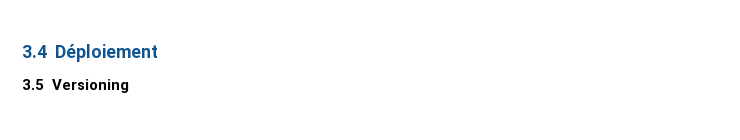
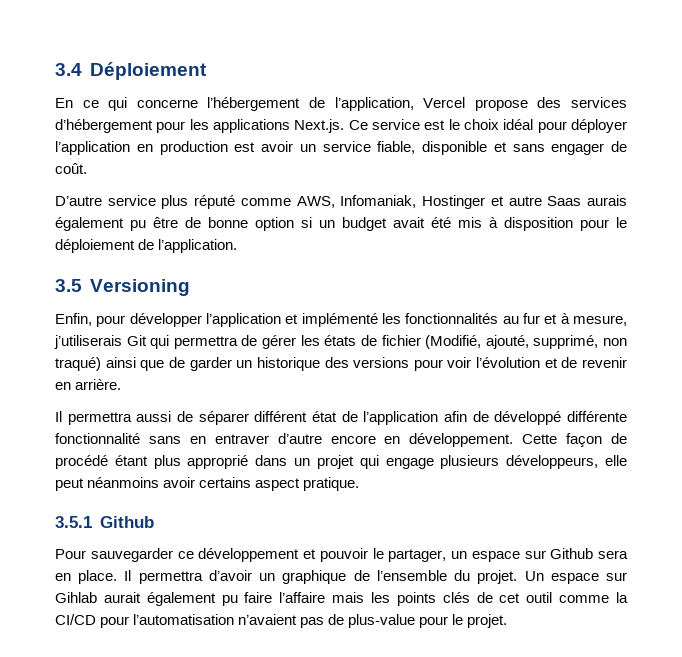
+ En ce qui concerne l’hébergement de l’application, Vercel propose des services d’hébergement pour les applications Next.js. Ce service est le choix idéal pour déployer l’application en production est avoir un service fiable, disponible et sans engager de coût.
+ D’autre service plus réputé comme AWS, Infomaniak, Hostinger et autre Saas aurais également pu être de bonne option si un budget avait été mis à disposition pour le déploiement de l’application.
  3.5 Versioning
+ Enfin, pour développer l’application et implémenté les fonctionnalités au fur et à mesure, j’utiliserais Git qui permettra de gérer les états de fichier (Modifié, ajouté, supprimé, non traqué) ainsi que de garder un historique des versions pour voir l’évolution et de revenir en arrière.
+ Il permettra aussi de séparer différent état de l’application afin de développé différente fonctionnalité sans en entraver d’autre encore en développement. Cette façon de procédé étant plus approprié dans un projet qui engage plusieurs développeurs, elle peut néanmoins avoir certains aspect pratique.
+ 3.5.1 Github
+ Pour sauvegarder ce développement et pouvoir le partager, un espace sur Github sera en place. Il permettra d’avoir un graphique de l’ensemble du projet. Un espace sur Gihlab aurait également pu faire l’affaire mais les points clés de cet outil comme la CI/CD pour l’automatisation n’avaient pas de plus-value pour le projet.

